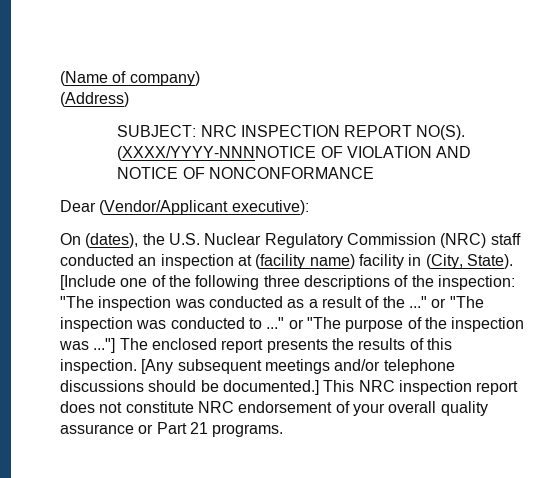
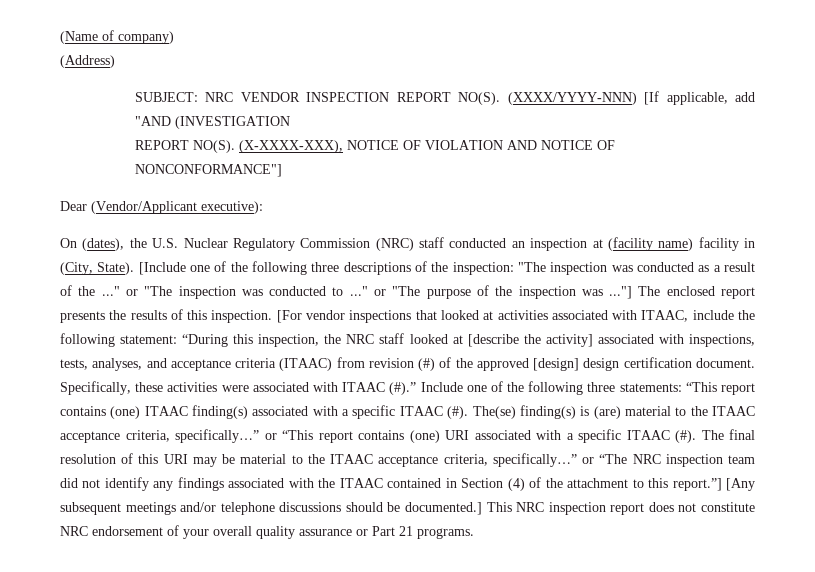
- SUBJECT: NRC INSPECTION REPORT NO(S).
+ SUBJECT: NRC VENDOR INSPECTION REPORT NO(S).
- (XXXX/YYYY-NNNNOTICE OF VIOLATION AND NOTICE OF NONCONFORMANCE
+ (XXXX/YYYY-NNN) [If applicable, add "AND (INVESTIGATION
+ REPORT NO(S). (X-XXXX-XXX), NOTICE OF VIOLATION AND NOTICE OF NONCONFORMANCE"]
+ [For vendor inspections that looked at activities associated with ITAAC, include the following statement: “During this inspection, the NRC staff looked at [describe the activity] associated with inspections, tests, analyses, and acceptance criteria (ITAAC) from revision (#) of the approved [design] design certification document. Specifically, these activities were associated with ITAAC (#).” Include one of the following three statements: “This report contains (one) ITAAC finding(s) associated with a specific ITAAC (#). The(se) finding(s) is (are) material to the ITAAC acceptance criteria, specifically…” or “This report contains (one) URI associated with a specific ITAAC (#). The final resolution of this URI may be material to the ITAAC acceptance criteria, specifically…” or “The NRC inspection team did not identify any findings associated with the ITAAC contained in Section (4) of the attachment to this report.”]

